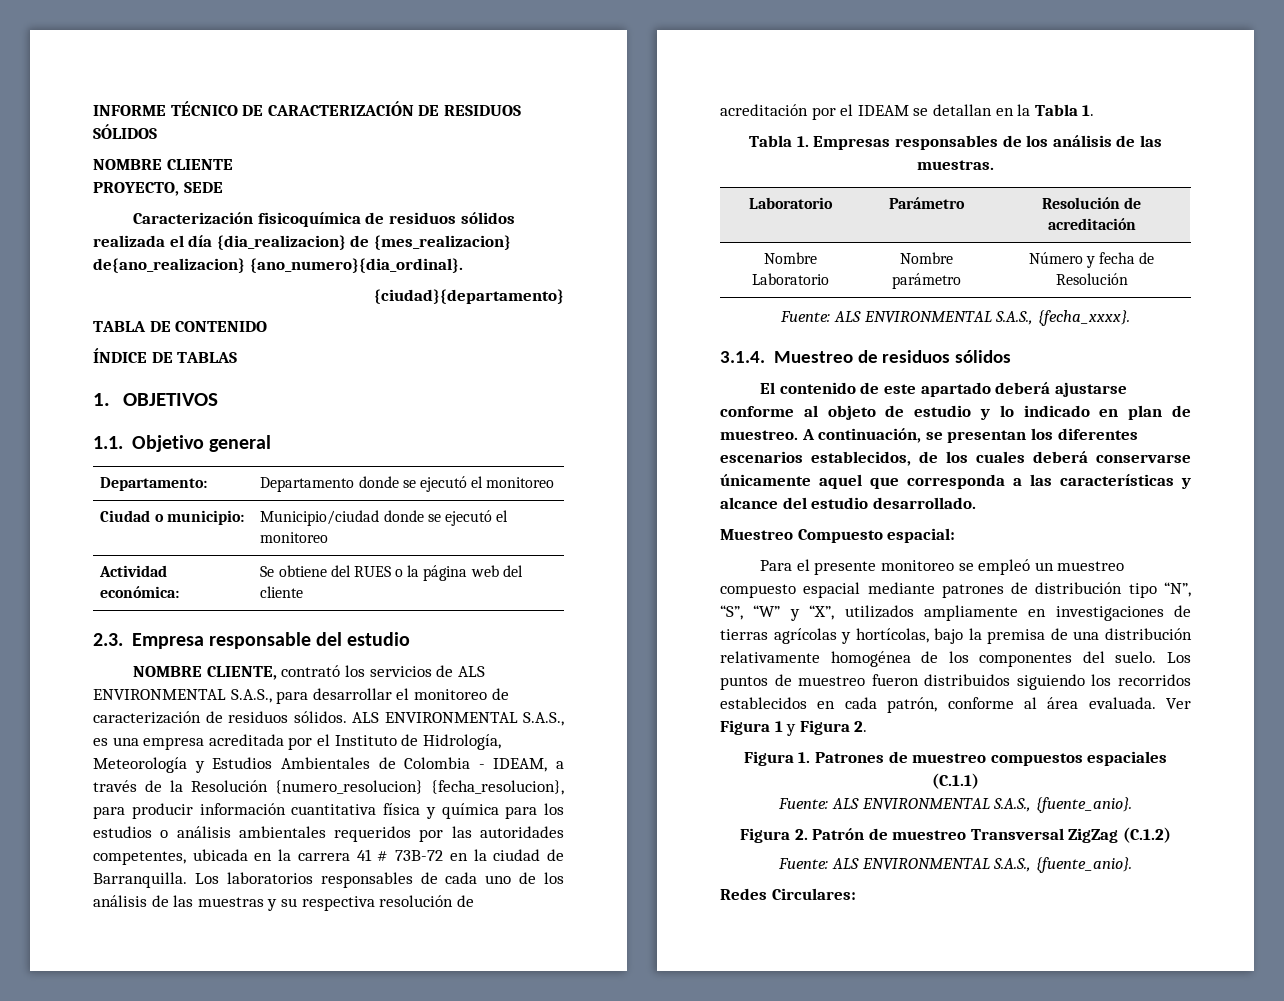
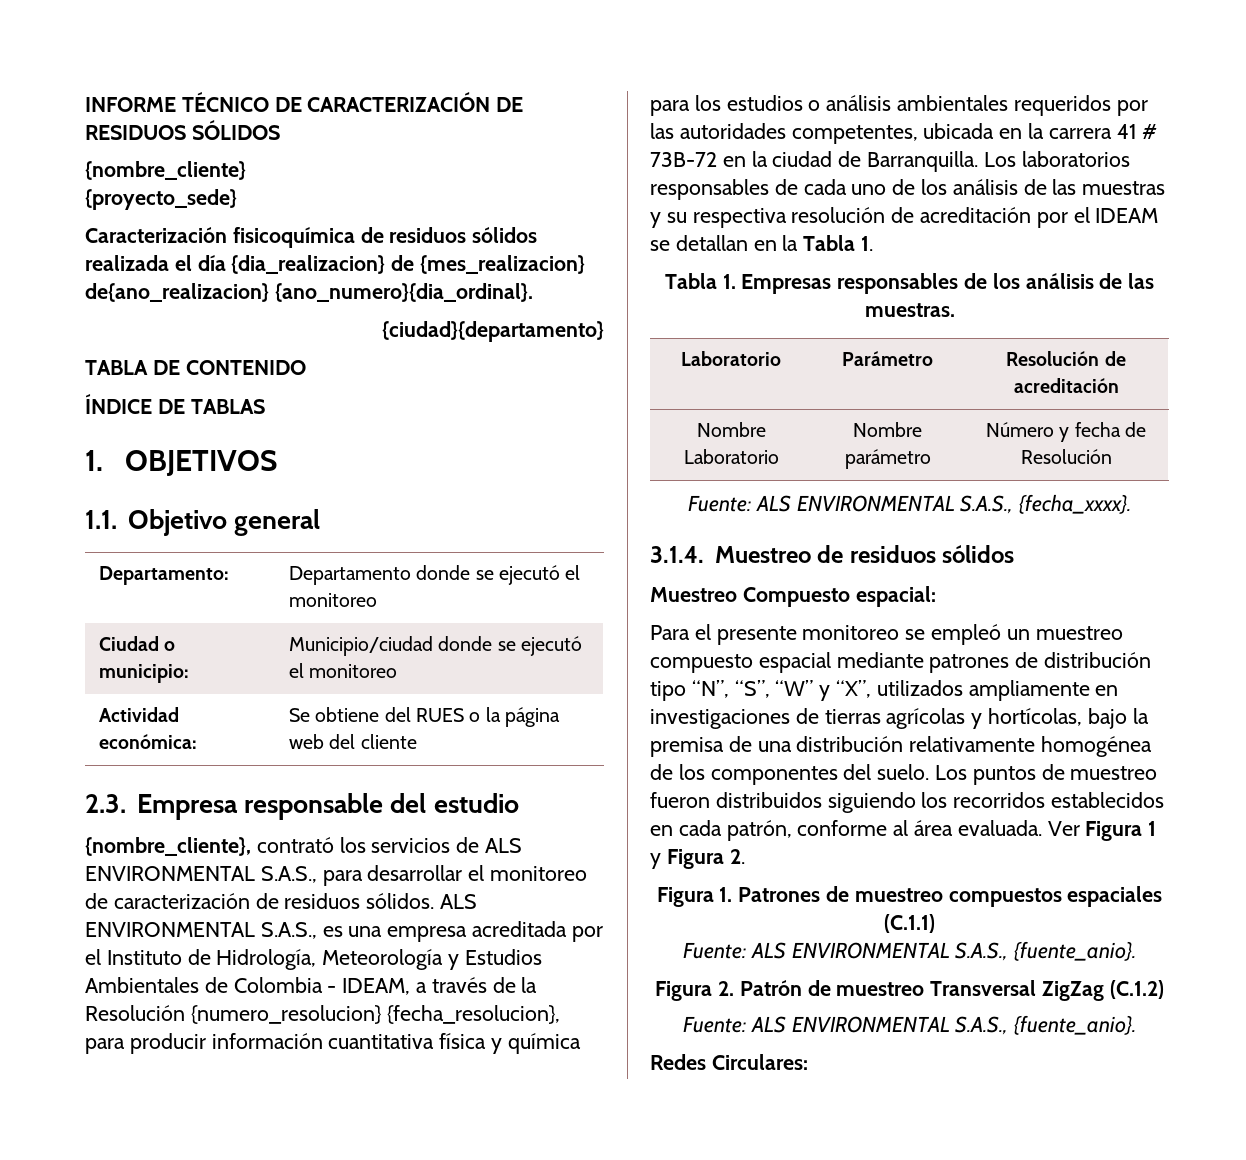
- NOMBRE CLIENTE
- PROYECTO, SEDE
+ {nombre_cliente}
+ {proyecto_sede}
- NOMBRE CLIENTE, contrató los servicios de ALS ENVIRONMENTAL S.A.S., para desarrollar el monitoreo de caracterización de residuos sólidos.
+ {nombre_cliente}, contrató los servicios de ALS ENVIRONMENTAL S.A.S., para desarrollar el monitoreo de caracterización de residuos sólidos.
- El contenido de este apartado deberá ajustarse conforme al objeto de estudio y lo indicado en plan de muestreo. A continuación, se presentan los diferentes escenarios establecidos, de los cuales deberá conservarse únicamente aquel que corresponda a las características y alcance del estudio desarrollado.

